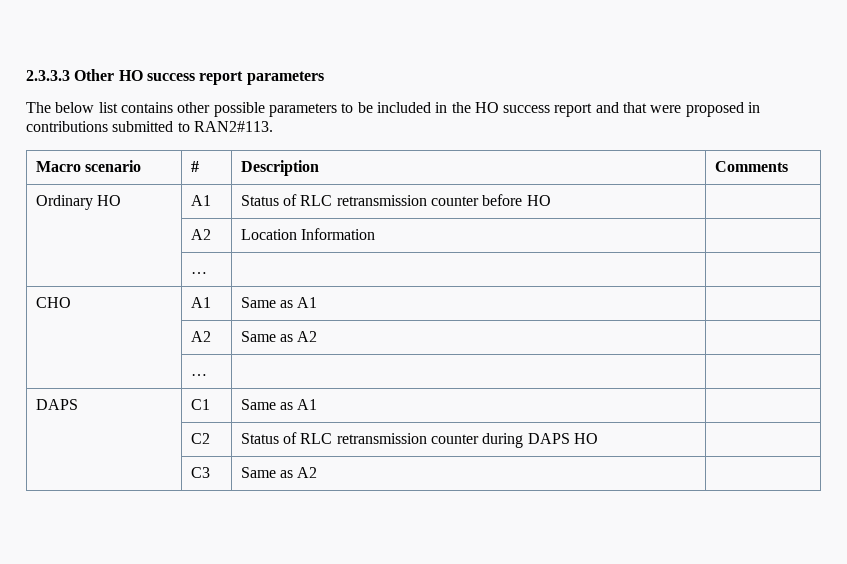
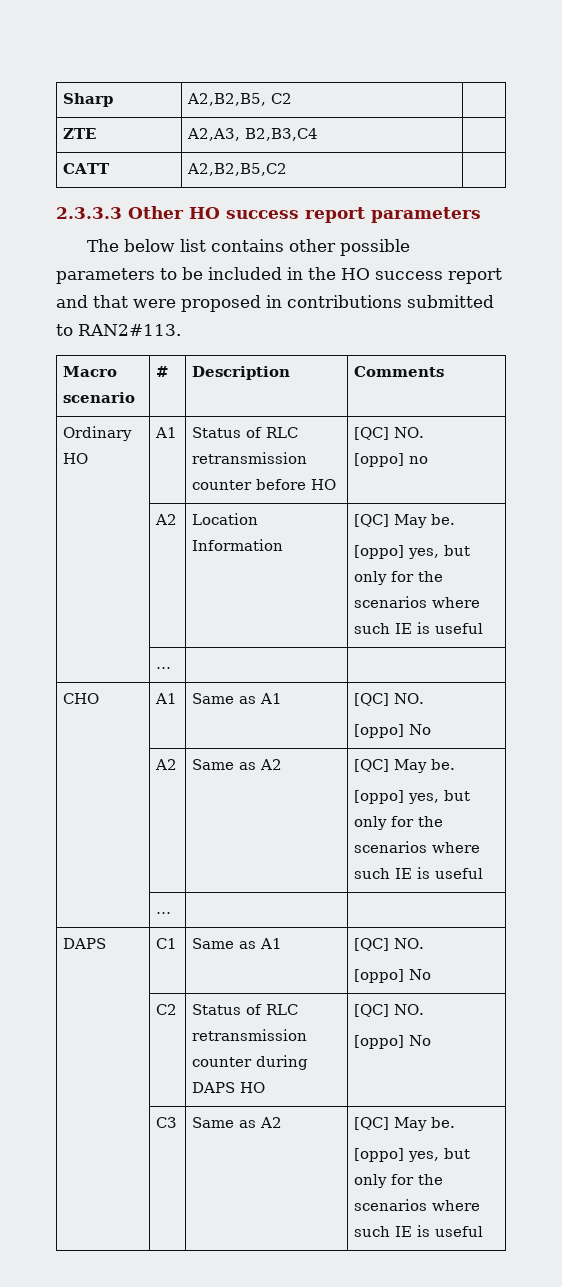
+ Sharp | A2,B2,B5, C2 |
+ ZTE | A2,A3, B2,B3,C4 |
+ CATT | A2,B2,B5,C2 |
- Ordinary HO | A1 | Status of RLC retransmission counter before HO |
+ Ordinary HO | A1 | Status of RLC retransmission counter before HO | [QC] NO.
+ [oppo] no
- | A2 | Location Information |
+ | A2 | Location Information | [QC] May be.
+ [oppo] yes, but only for the scenarios where such IE is useful
- CHO | A1 | Same as A1 |
+ CHO | A1 | Same as A1 | [QC] NO.
+ [oppo] No
- | A2 | Same as A2 |
+ | A2 | Same as A2 | [QC] May be.
+ [oppo] yes, but only for the scenarios where such IE is useful
- DAPS | C1 | Same as A1 |
+ DAPS | C1 | Same as A1 | [QC] NO.
+ [oppo] No
- | C2 | Status of RLC retransmission counter during DAPS HO |
+ | C2 | Status of RLC retransmission counter during DAPS HO | [QC] NO.
+ [oppo] No
- | C3 | Same as A2 |
+ | C3 | Same as A2 | [QC] May be.
+ [oppo] yes, but only for the scenarios where such IE is useful

